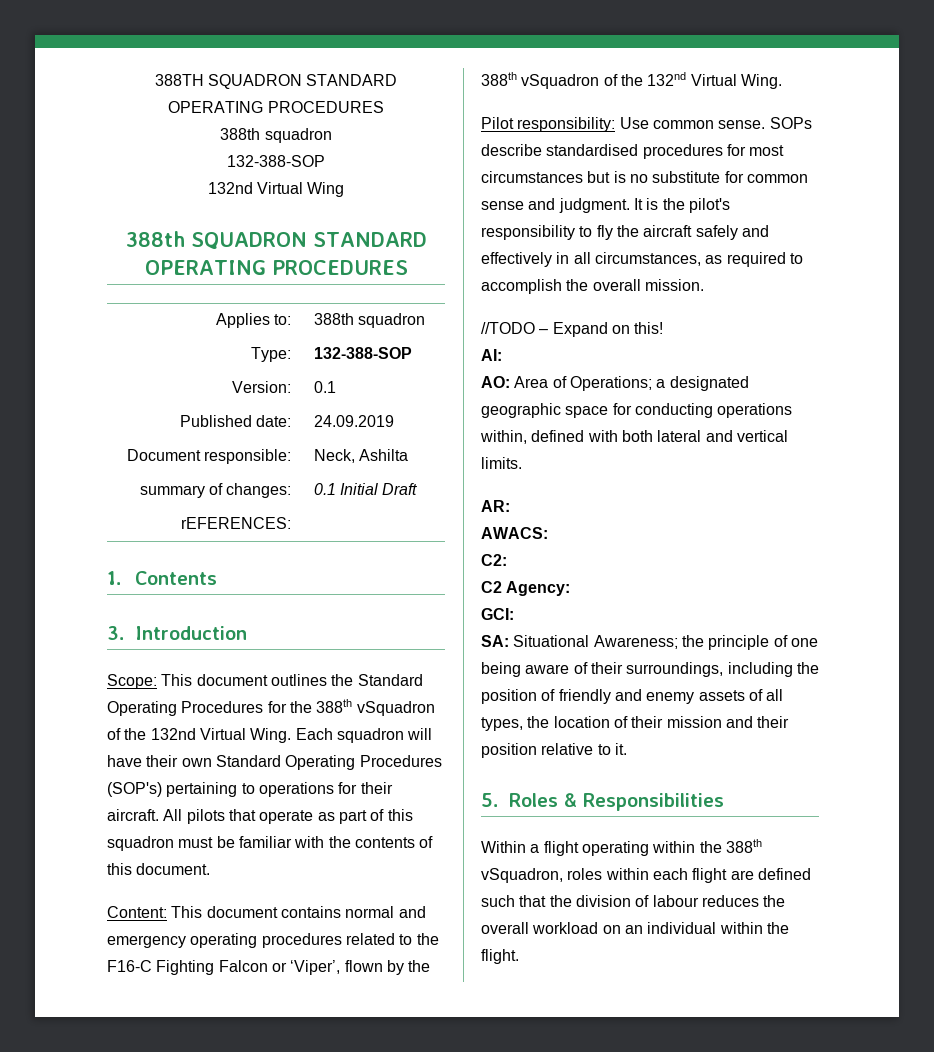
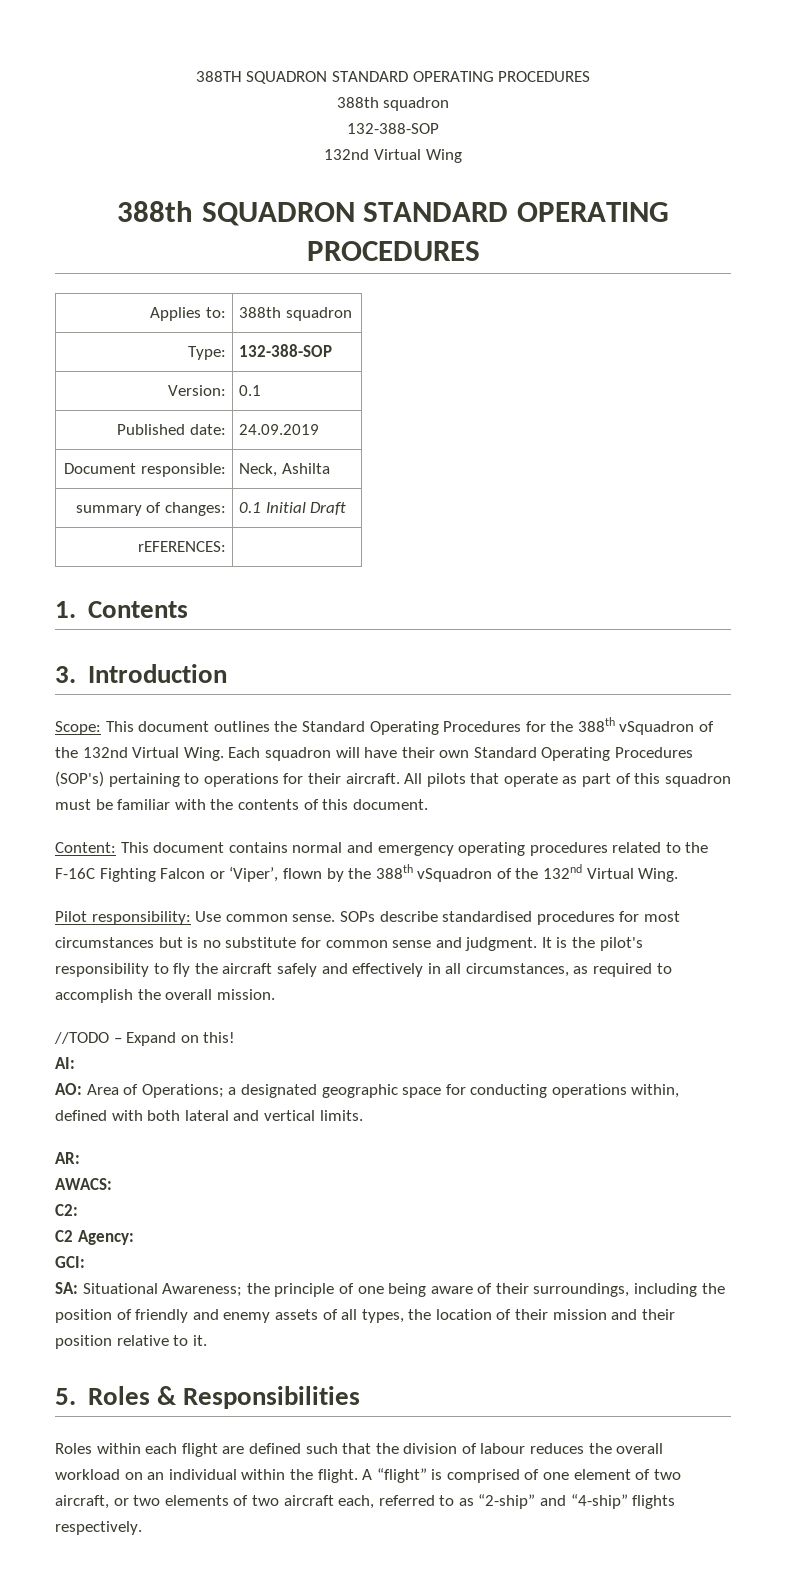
- Content: This document contains normal and emergency operating procedures related to the F16-C Fighting Falcon or ‘Viper’, flown by the 388th vSquadron of the 132nd Virtual Wing.
+ Content: This document contains normal and emergency operating procedures related to the F-16C Fighting Falcon or ‘Viper’, flown by the 388th vSquadron of the 132nd Virtual Wing.
- Within a flight operating within the 388th vSquadron, roles within each flight are defined such that the division of labour reduces the overall workload on an individual within the flight.
+ Roles within each flight are defined such that the division of labour reduces the overall workload on an individual within the flight.
+ A “flight” is comprised of one element of two aircraft, or two elements of two aircraft each, referred to as “2-ship” and “4-ship” flights respectively.

